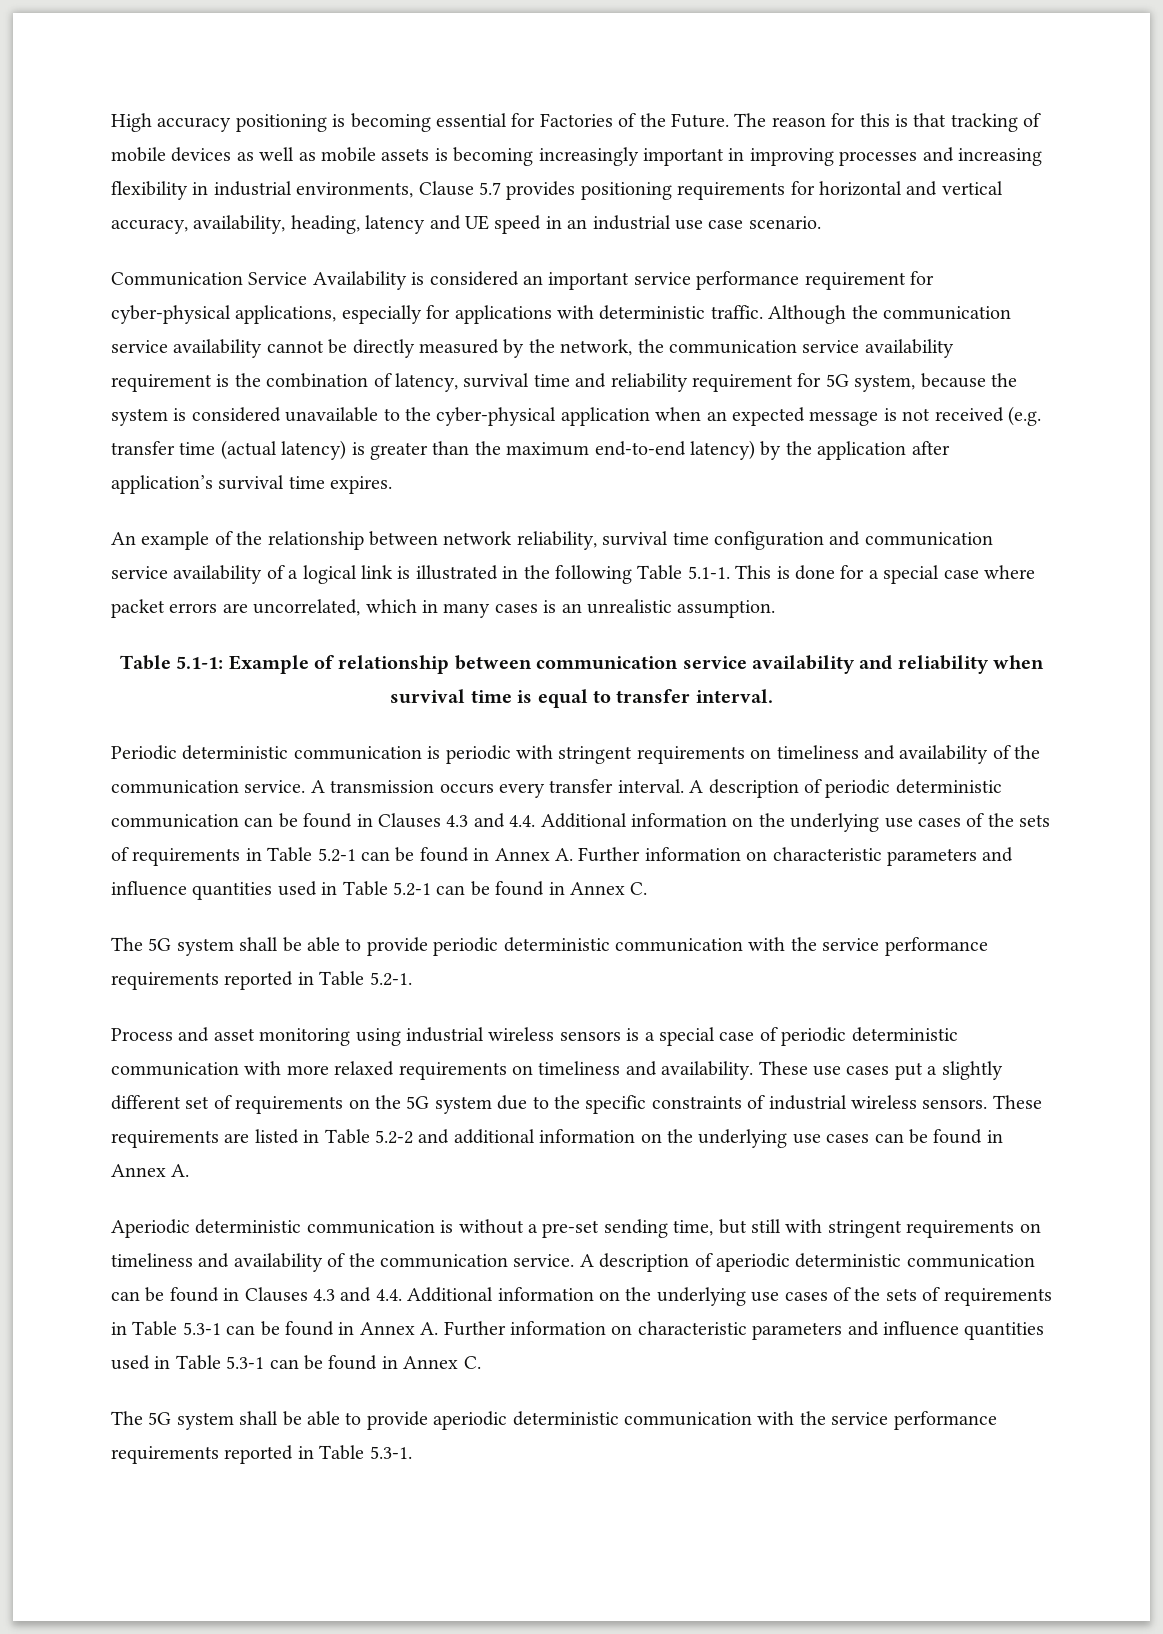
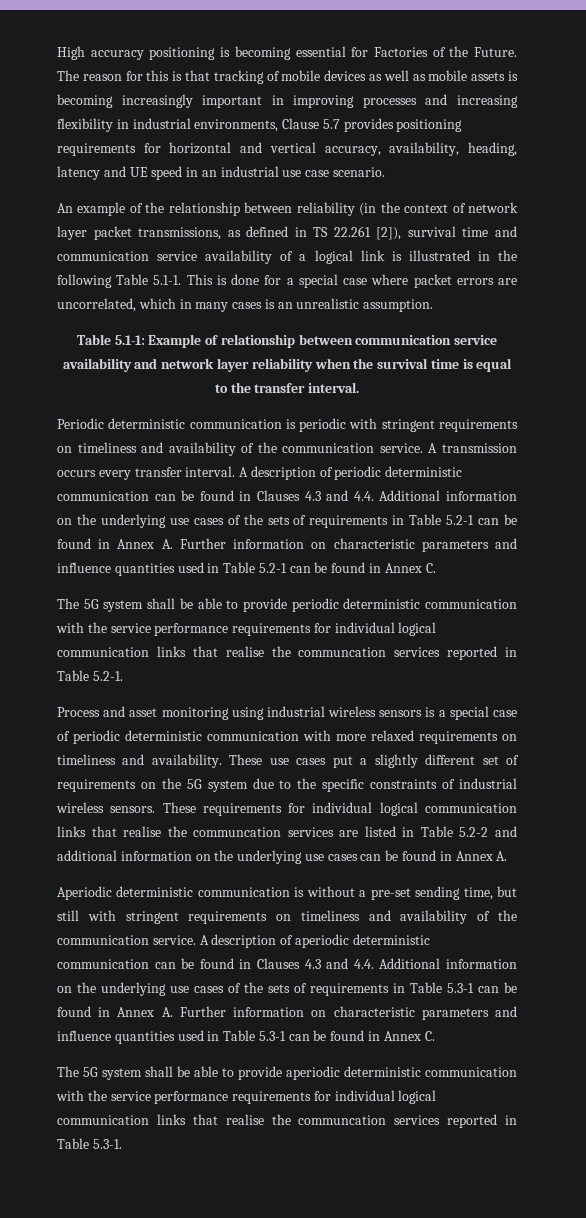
- Communication Service Availability is considered an important service performance requirement for cyber-physical applications, especially for applications with deterministic traffic. Although the communication service availability cannot be directly measured by the network, the communication service availability requirement is the combination of latency, survival time and reliability requirement for 5G system, because the system is considered unavailable to the cyber-physical application when an expected message is not received (e.g. transfer time (actual latency) is greater than the maximum end-to-end latency) by the application after application’s survival time expires.
- An example of the relationship between network reliability, survival time configuration and communication service availability of a logical link is illustrated in the following Table 5.1-1. This is done for a special case where packet errors are uncorrelated, which in many cases is an unrealistic assumption.
+ An example of the relationship between reliability (in the context of network layer packet transmissions, as defined in TS 22.261 [2]), survival time and communication service availability of a logical link is illustrated in the following Table 5.1-1. This is done for a special case where packet errors are uncorrelated, which in many cases is an unrealistic assumption.
- Table 5.1-1: Example of relationship between communication service availability and reliability when survival time is equal to transfer interval.
+ Table 5.1-1: Example of relationship between communication service availability and network layer reliability when the survival time is equal to the transfer interval.
- The 5G system shall be able to provide periodic deterministic communication with the service performance requirements reported in Table 5.2-1.
+ The 5G system shall be able to provide periodic deterministic communication with the service performance requirements for individual logical communication links that realise the communcation services reported in Table 5.2-1.
- These requirements are listed in Table 5.2-2 and additional information on the underlying use cases can be found in Annex A.
+ These requirements for individual logical communication links that realise the communcation services are listed in Table 5.2-2 and additional information on the underlying use cases can be found in Annex A.
- The 5G system shall be able to provide aperiodic deterministic communication with the service performance requirements reported in Table 5.3-1.
+ The 5G system shall be able to provide aperiodic deterministic communication with the service performance requirements for individual logical communication links that realise the communcation services reported in Table 5.3-1.

